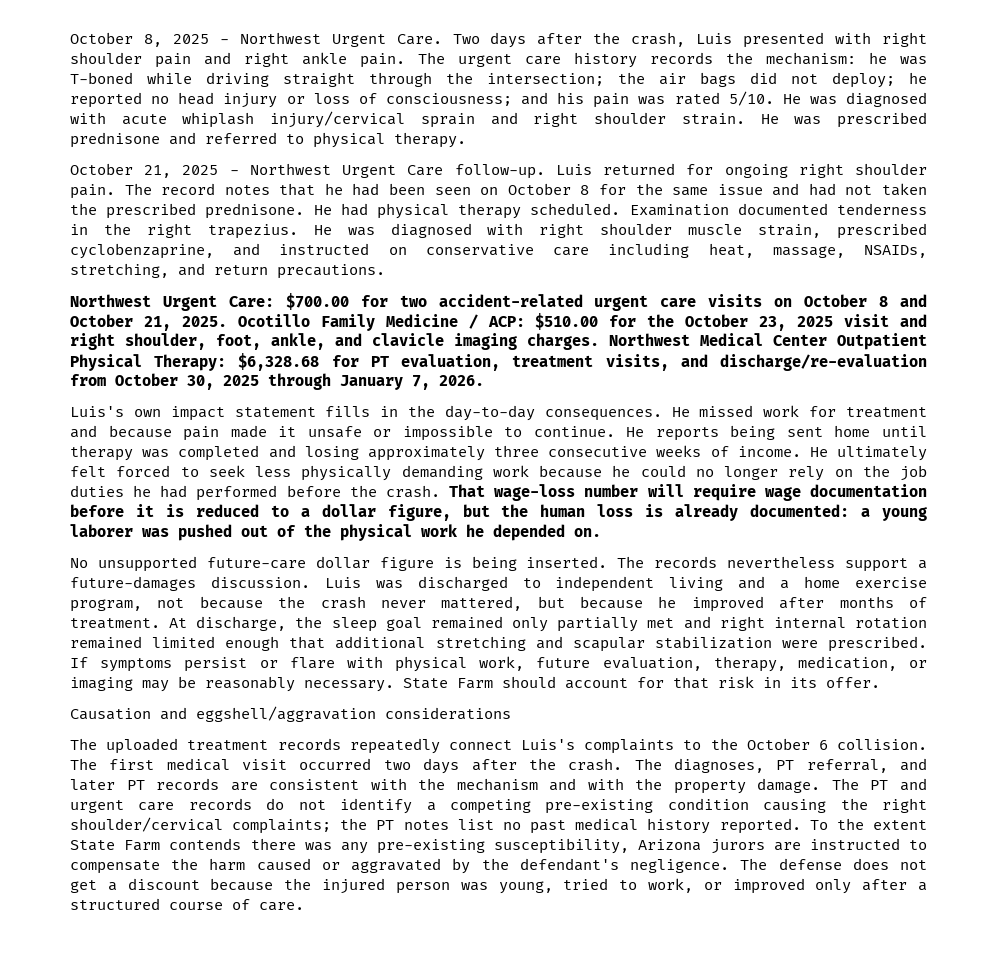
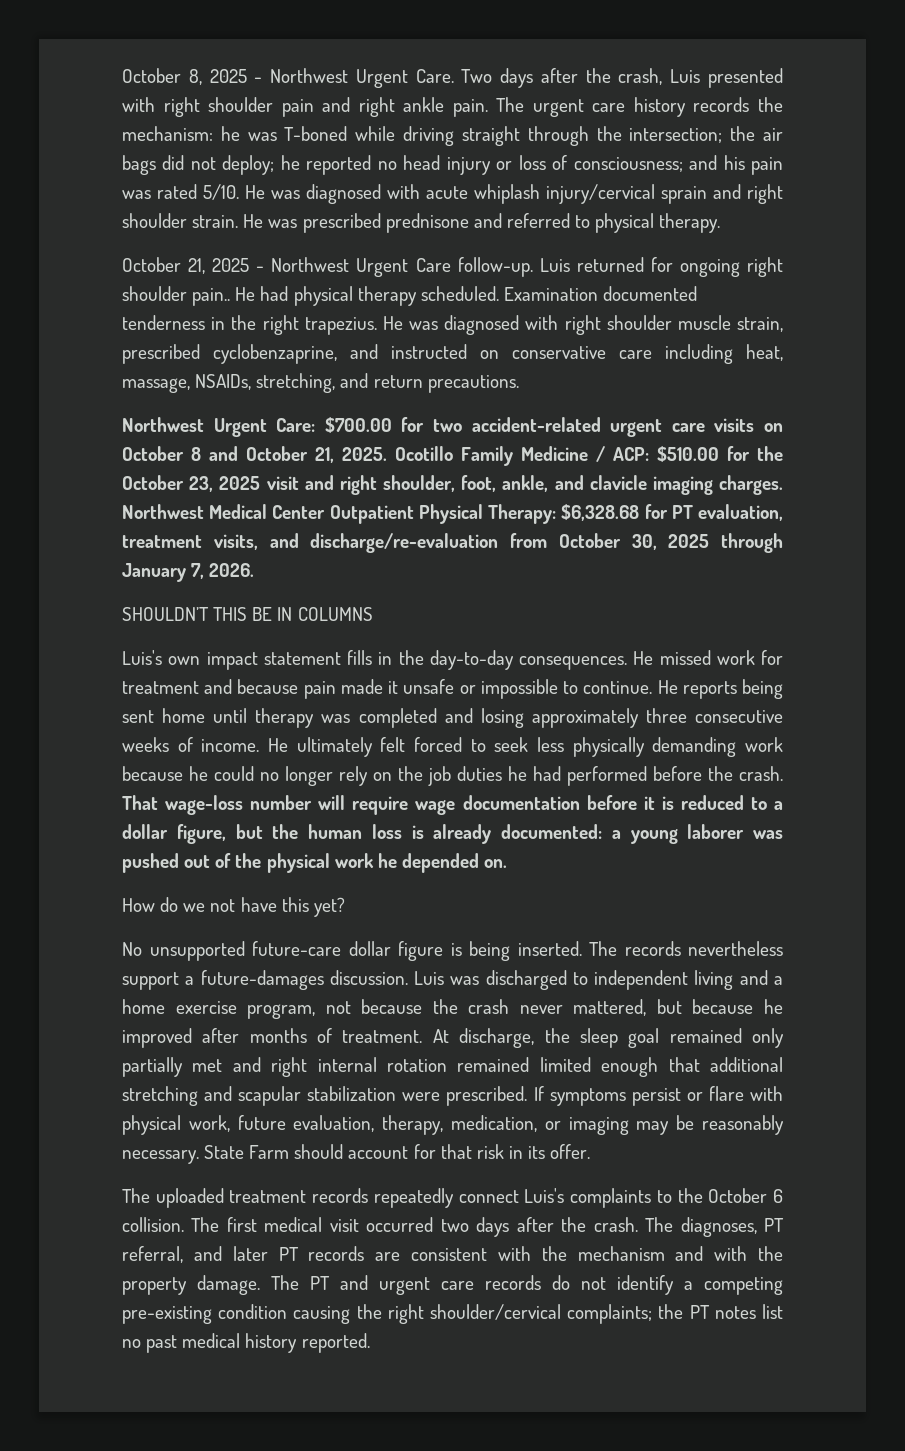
- Luis returned for ongoing right shoulder pain. The record notes that he had been seen on October 8 for the same issue and had not taken the prescribed prednisone.
+ Luis returned for ongoing right shoulder pain..
+ SHOULDN’T THIS BE IN COLUMNS
+ How do we not have this yet?
- Causation and eggshell/aggravation considerations
- To the extent State Farm contends there was any pre-existing susceptibility, Arizona jurors are instructed to compensate the harm caused or aggravated by the defendant's negligence. The defense does not get a discount because the injured person was young, tried to work, or improved only after a structured course of care.

